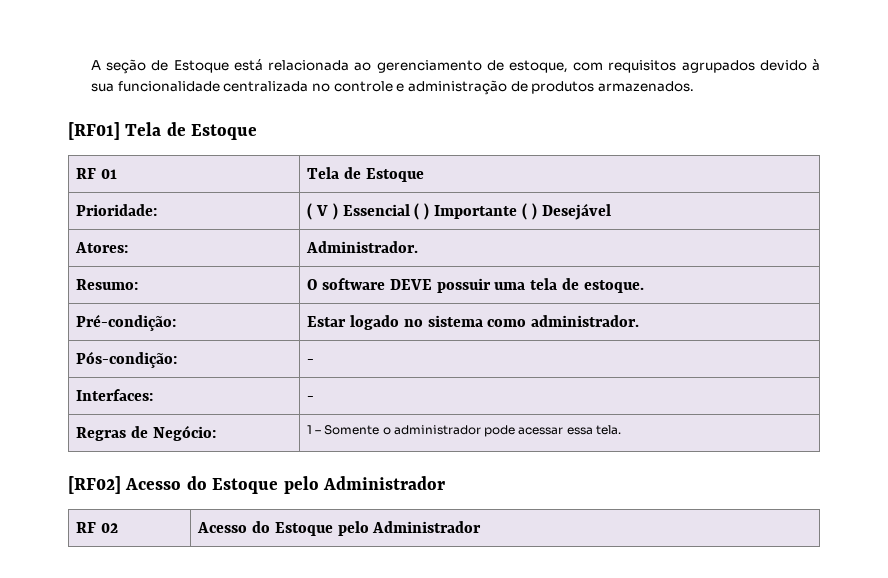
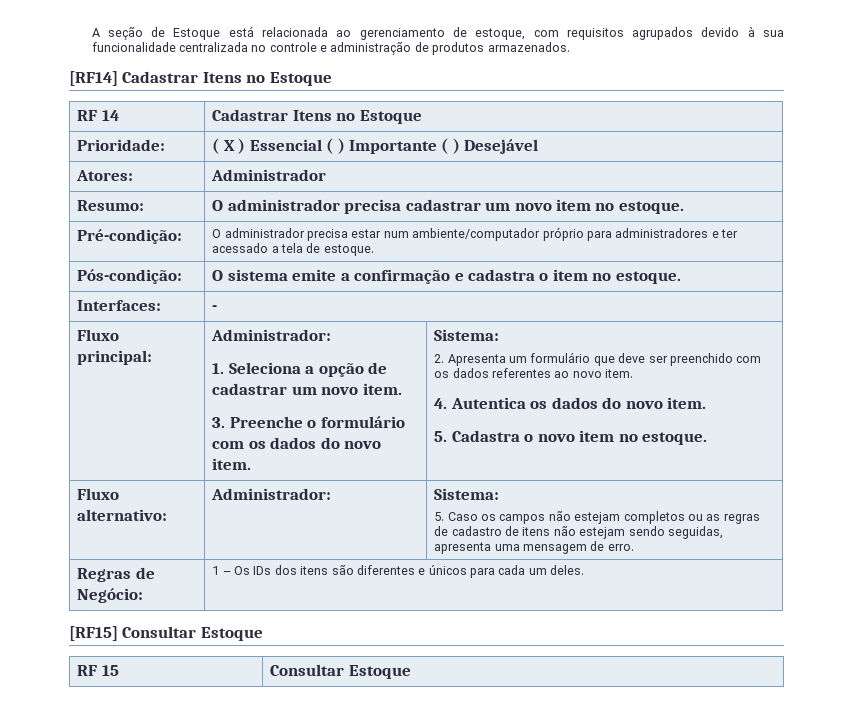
- [RF01] Tela de Estoque
- RF 01 | Tela de Estoque
+ [RF14] Cadastrar Itens no Estoque
+ RF 14 | Cadastrar Itens no Estoque
- Prioridade: | ( V ) Essencial ( ) Importante ( ) Desejável
+ Prioridade: | ( X ) Essencial ( ) Importante ( ) Desejável
- Atores: | Administrador.
+ Atores: | Administrador
- Resumo: | O software DEVE possuir uma tela de estoque.
- Pré-condição: | Estar logado no sistema como administrador.
- Pós-condição: | -
+ Resumo: | O administrador precisa cadastrar um novo item no estoque.
+ Pré-condição: | O administrador precisa estar num ambiente/computador próprio para administradores e ter acessado a tela de estoque.
+ Pós-condição: | O sistema emite a confirmação e cadastra o item no estoque.
  Interfaces: | -
+ Fluxo principal: | Administrador:
+ 1. Seleciona a opção de cadastrar um novo item.
+ 3. Preenche o formulário com os dados do novo item. | Sistema:
+ 2. Apresenta um formulário que deve ser preenchido com os dados referentes ao novo item.
+ 4. Autentica os dados do novo item.
+ 5. Cadastra o novo item no estoque.
+ Fluxo alternativo: | Administrador: | Sistema:
+ 5. Caso os campos não estejam completos ou as regras de cadastro de itens não estejam sendo seguidas, apresenta uma mensagem de erro.
- Regras de Negócio: | 1 – Somente o administrador pode acessar essa tela.
- [RF02] Acesso do Estoque pelo Administrador
- RF 02 | Acesso do Estoque pelo Administrador
+ Regras de Negócio: | 1 – Os IDs dos itens são diferentes e únicos para cada um deles.
+ [RF15] Consultar Estoque
+ RF 15 | Consultar Estoque

